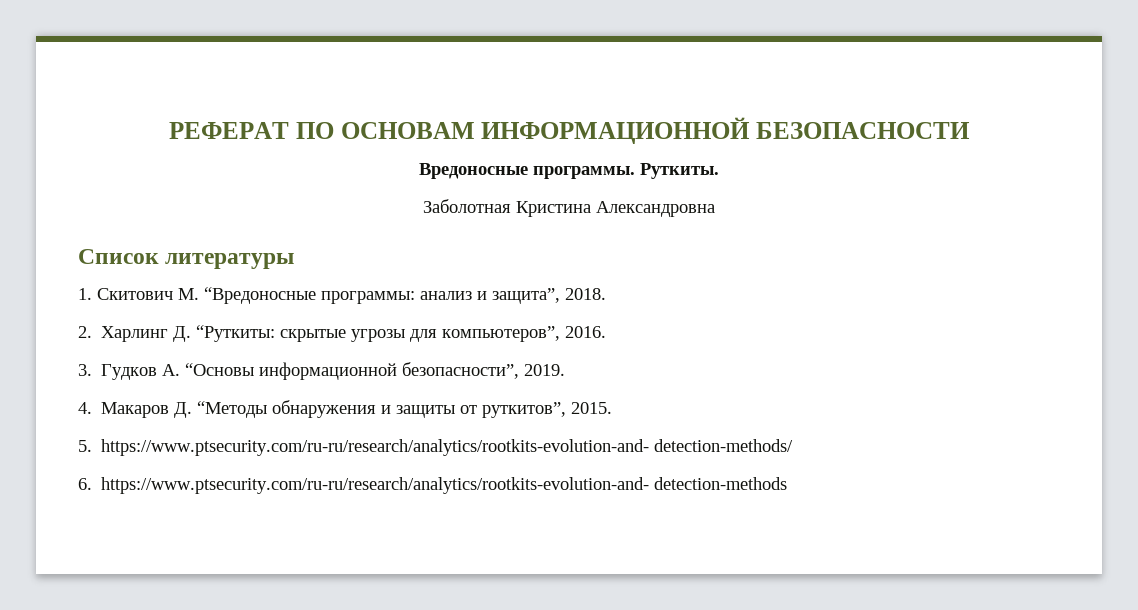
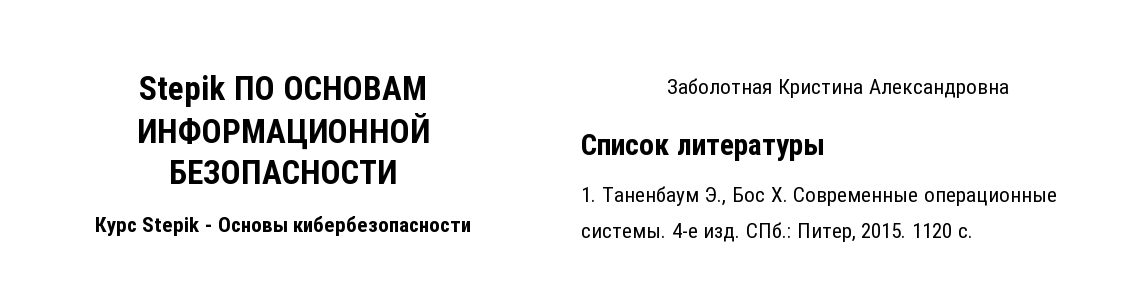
- РЕФЕРАТ ПО ОСНОВАМ ИНФОРМАЦИОННОЙ БЕЗОПАСНОСТИ
+ Stepik ПО ОСНОВАМ ИНФОРМАЦИОННОЙ БЕЗОПАСНОСТИ
- Вредоносные программы. Руткиты.
+ Курс Stepik - Основы кибербезопасности
- 1. Скитович М. “Вредоносные программы: анализ и защита”, 2018.
- 2. Харлинг Д. “Руткиты: скрытые угрозы для компьютеров”, 2016.
- 3. Гудков А. “Основы информационной безопасности”, 2019.
- 4. Макаров Д. “Методы обнаружения и защиты от руткитов”, 2015.
- 5. https://www.ptsecurity.com/ru-ru/research/analytics/rootkits-evolution-and- detection-methods/
- 6. https://www.ptsecurity.com/ru-ru/research/analytics/rootkits-evolution-and- detection-methods
+ 1. Таненбаум Э., Бос Х. Современные операционные системы. 4-е изд. СПб.: Питер, 2015. 1120 с.

